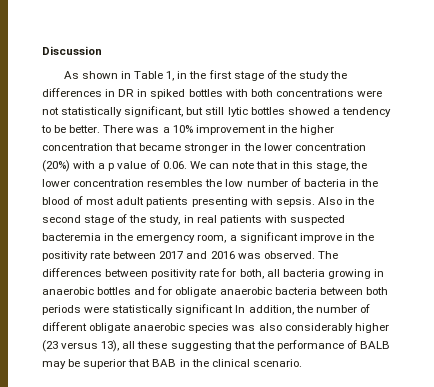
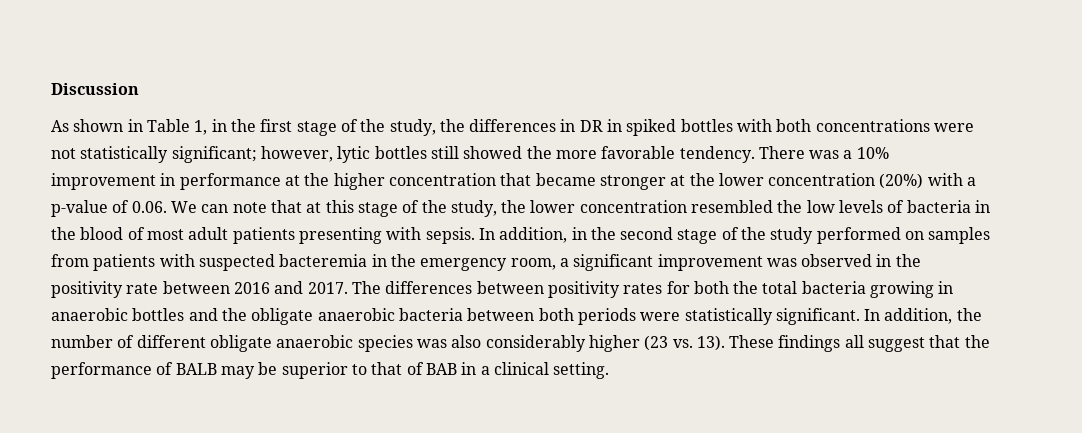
- As shown in Table 1, in the first stage of the study the differences in DR in spiked bottles with both concentrations were not statistically significant, but still lytic bottles showed a tendency to be better.
+ As shown in Table 1, in the first stage of the study, the differences in DR in spiked bottles with both concentrations were not statistically significant; however, lytic bottles still showed the more favorable tendency.
- There was a 10% improvement in the higher concentration that became stronger in the lower concentration (20%) with a p value of 0.06. We can note that in this stage, the lower concentration resembles the low number of bacteria in the blood of most adult patients presenting with sepsis.
+ There was a 10% improvement in performance at the higher concentration that became stronger at the lower concentration (20%) with a p-value of 0.06. We can note that at this stage of the study, the lower concentration resembled the low levels of bacteria in the blood of most adult patients presenting with sepsis.
- Also in the second stage of the study, in real patients with suspected bacteremia in the emergency room, a significant improve in the positivity rate between 2017 and 2016 was observed. The differences between positivity rate for both, all bacteria growing in anaerobic bottles and for obligate anaerobic bacteria between both periods were statistically significant In addition, the number of different obligate anaerobic species was also considerably higher (23 versus 13), all these suggesting that the performance of BALB may be superior that BAB in the clinical scenario.
+ In addition, in the second stage of the study performed on samples from patients with suspected bacteremia in the emergency room, a significant improvement was observed in the positivity rate between 2016 and 2017. The differences between positivity rates for both the total bacteria growing in anaerobic bottles and the obligate anaerobic bacteria between both periods were statistically significant. In addition, the number of different obligate anaerobic species was also considerably higher (23 vs. 13). These findings all suggest that the performance of BALB may be superior to that of BAB in a clinical setting.

